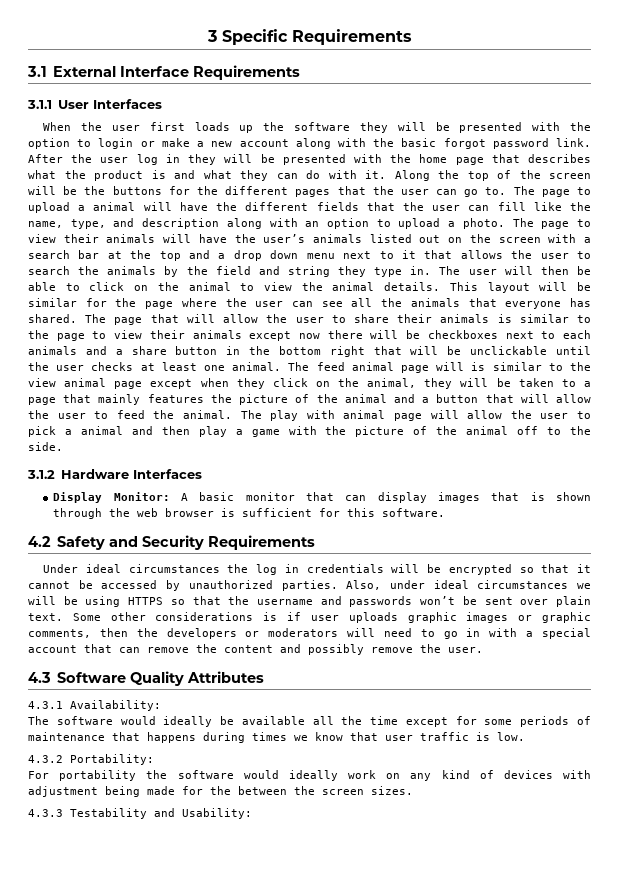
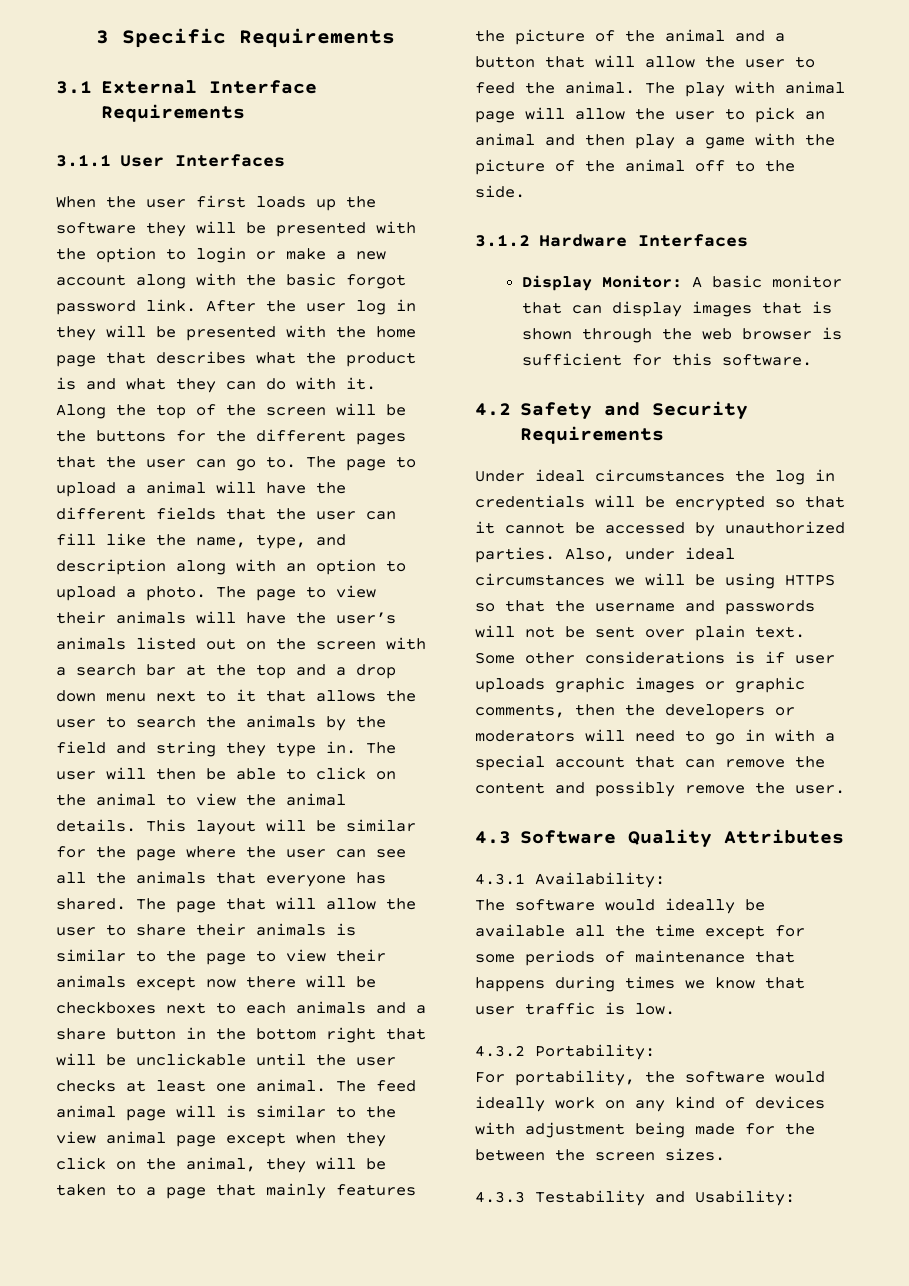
- The play with animal page will allow the user to pick a animal and then play a game with the picture of the animal off to the side.
+ The play with animal page will allow the user to pick an animal and then play a game with the picture of the animal off to the side.
- Also, under ideal circumstances we will be using HTTPS so that the username and passwords won’t be sent over plain text.
+ Also, under ideal circumstances we will be using HTTPS so that the username and passwords will not be sent over plain text.
- For portability the software would ideally work on any kind of devices with adjustment being made for the between the screen sizes.
+ For portability, the software would ideally work on any kind of devices with adjustment being made for the between the screen sizes.

